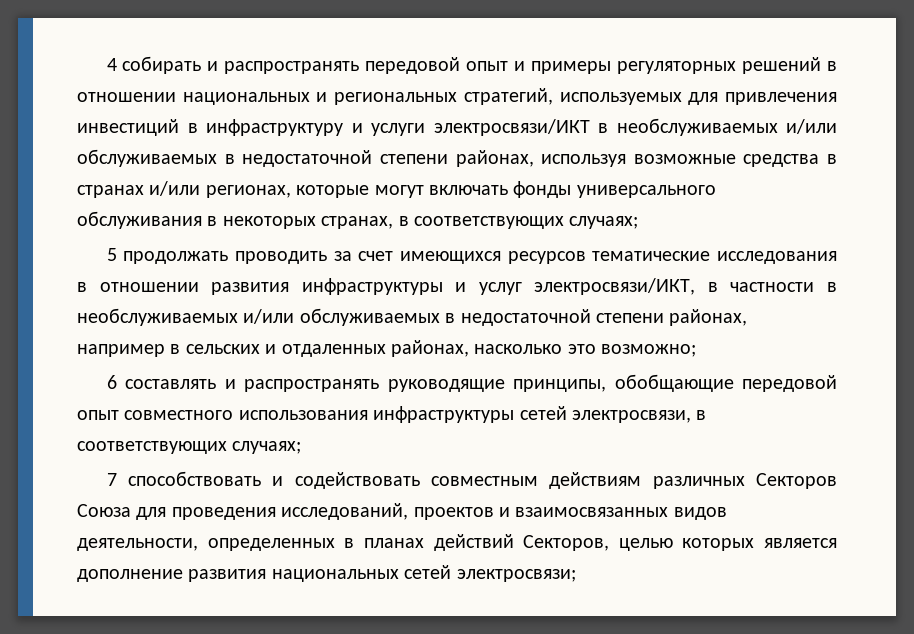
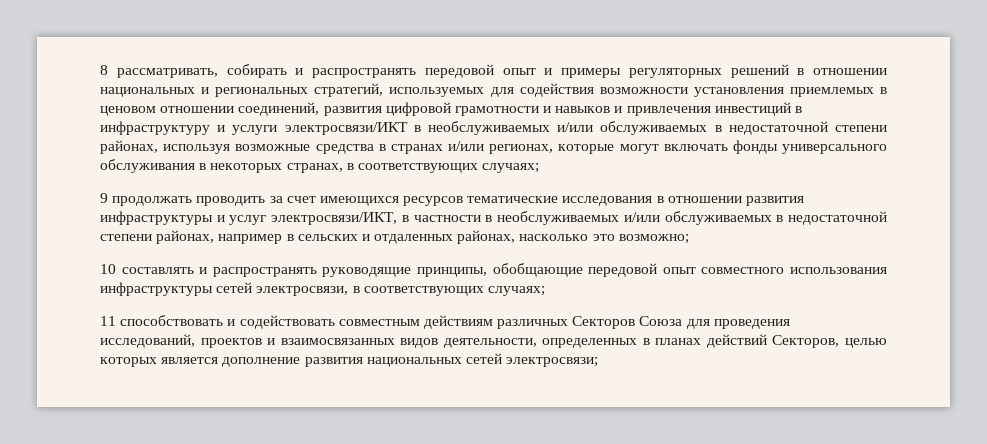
- 4 собирать и распространять передовой опыт и примеры регуляторных решений в отношении национальных и региональных стратегий, используемых для привлечения инвестиций в инфраструктуру и услуги электросвязи/ИКТ в необслуживаемых и/или обслуживаемых в недостаточной степени районах, используя возможные средства в странах и/или регионах, которые могут включать фонды универсального обслуживания в некоторых странах, в соответствующих случаях;
+ 8 рассматривать, собирать и распространять передовой опыт и примеры регуляторных решений в отношении национальных и региональных стратегий, используемых для содействия возможности установления приемлемых в ценовом отношении соединений, развития цифровой грамотности и навыков и привлечения инвестиций в инфраструктуру и услуги электросвязи/ИКТ в необслуживаемых и/или обслуживаемых в недостаточной степени районах, используя возможные средства в странах и/или регионах, которые могут включать фонды универсального обслуживания в некоторых странах, в соответствующих случаях;
- 5 продолжать проводить за счет имеющихся ресурсов тематические исследования в отношении развития инфраструктуры и услуг электросвязи/ИКТ, в частности в необслуживаемых и/или обслуживаемых в недостаточной степени районах, например в сельских и отдаленных районах, насколько это возможно;
+ 9 продолжать проводить за счет имеющихся ресурсов тематические исследования в отношении развития инфраструктуры и услуг электросвязи/ИКТ, в частности в необслуживаемых и/или обслуживаемых в недостаточной степени районах, например в сельских и отдаленных районах, насколько это возможно;
- 6 составлять и распространять руководящие принципы, обобщающие передовой опыт совместного использования инфраструктуры сетей электросвязи, в соответствующих случаях;
+ 10 составлять и распространять руководящие принципы, обобщающие передовой опыт совместного использования инфраструктуры сетей электросвязи, в соответствующих случаях;
- 7 способствовать и содействовать совместным действиям различных Секторов Союза для проведения исследований, проектов и взаимосвязанных видов деятельности, определенных в планах действий Секторов, целью которых является дополнение развития национальных сетей электросвязи;
+ 11 способствовать и содействовать совместным действиям различных Секторов Союза для проведения исследований, проектов и взаимосвязанных видов деятельности, определенных в планах действий Секторов, целью которых является дополнение развития национальных сетей электросвязи;

